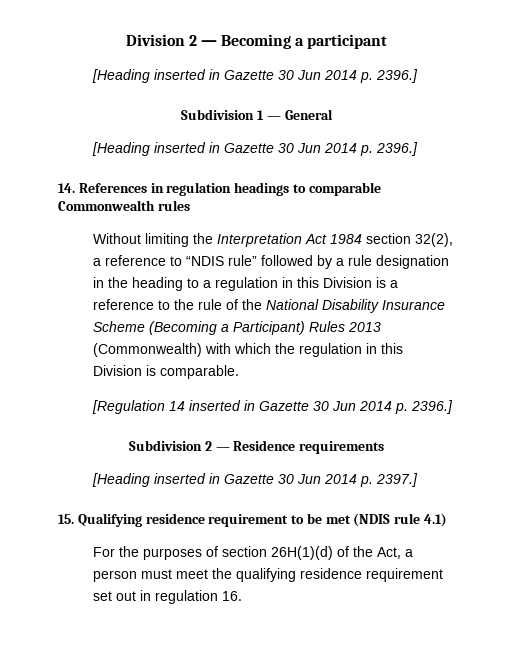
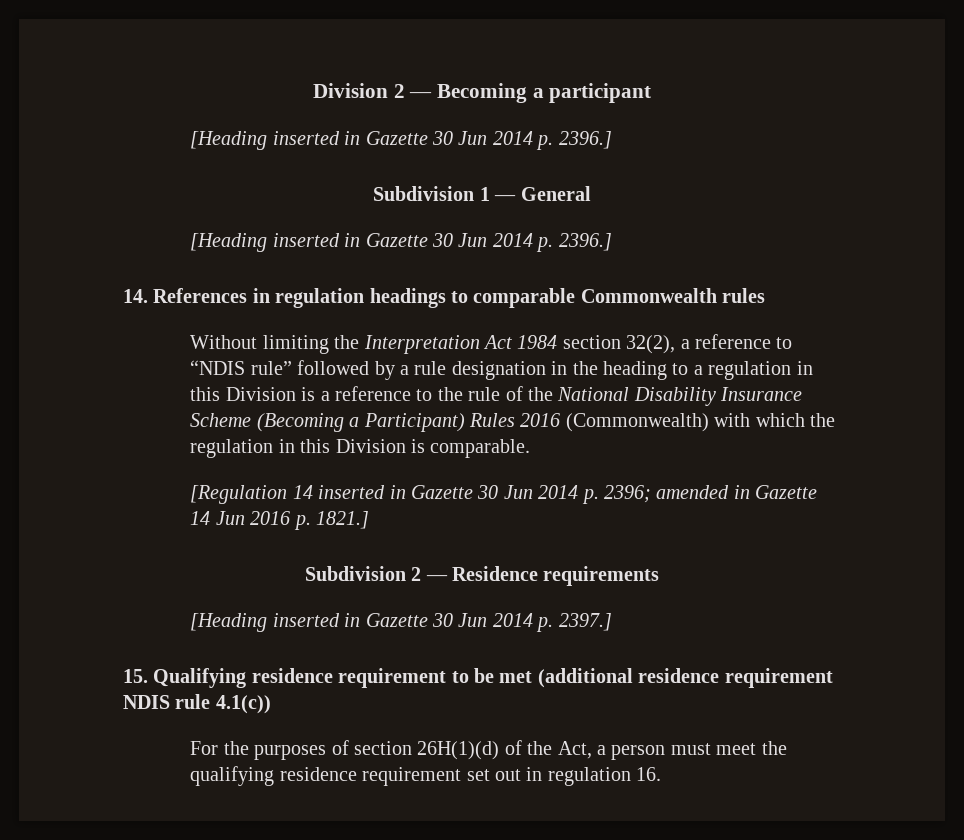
- Without limiting the Interpretation Act 1984 section 32(2), a reference to “NDIS rule” followed by a rule designation in the heading to a regulation in this Division is a reference to the rule of the National Disability Insurance Scheme (Becoming a Participant) Rules 2013 (Commonwealth) with which the regulation in this Division is comparable.
+ Without limiting the Interpretation Act 1984 section 32(2), a reference to “NDIS rule” followed by a rule designation in the heading to a regulation in this Division is a reference to the rule of the National Disability Insurance Scheme (Becoming a Participant) Rules 2016 (Commonwealth) with which the regulation in this Division is comparable.
- [Regulation 14 inserted in Gazette 30 Jun 2014 p. 2396.]
+ [Regulation 14 inserted in Gazette 30 Jun 2014 p. 2396; amended in Gazette 14 Jun 2016 p. 1821.]
- 15. Qualifying residence requirement to be met (NDIS rule 4.1)
+ 15. Qualifying residence requirement to be met (additional residence requirement NDIS rule 4.1(c))

